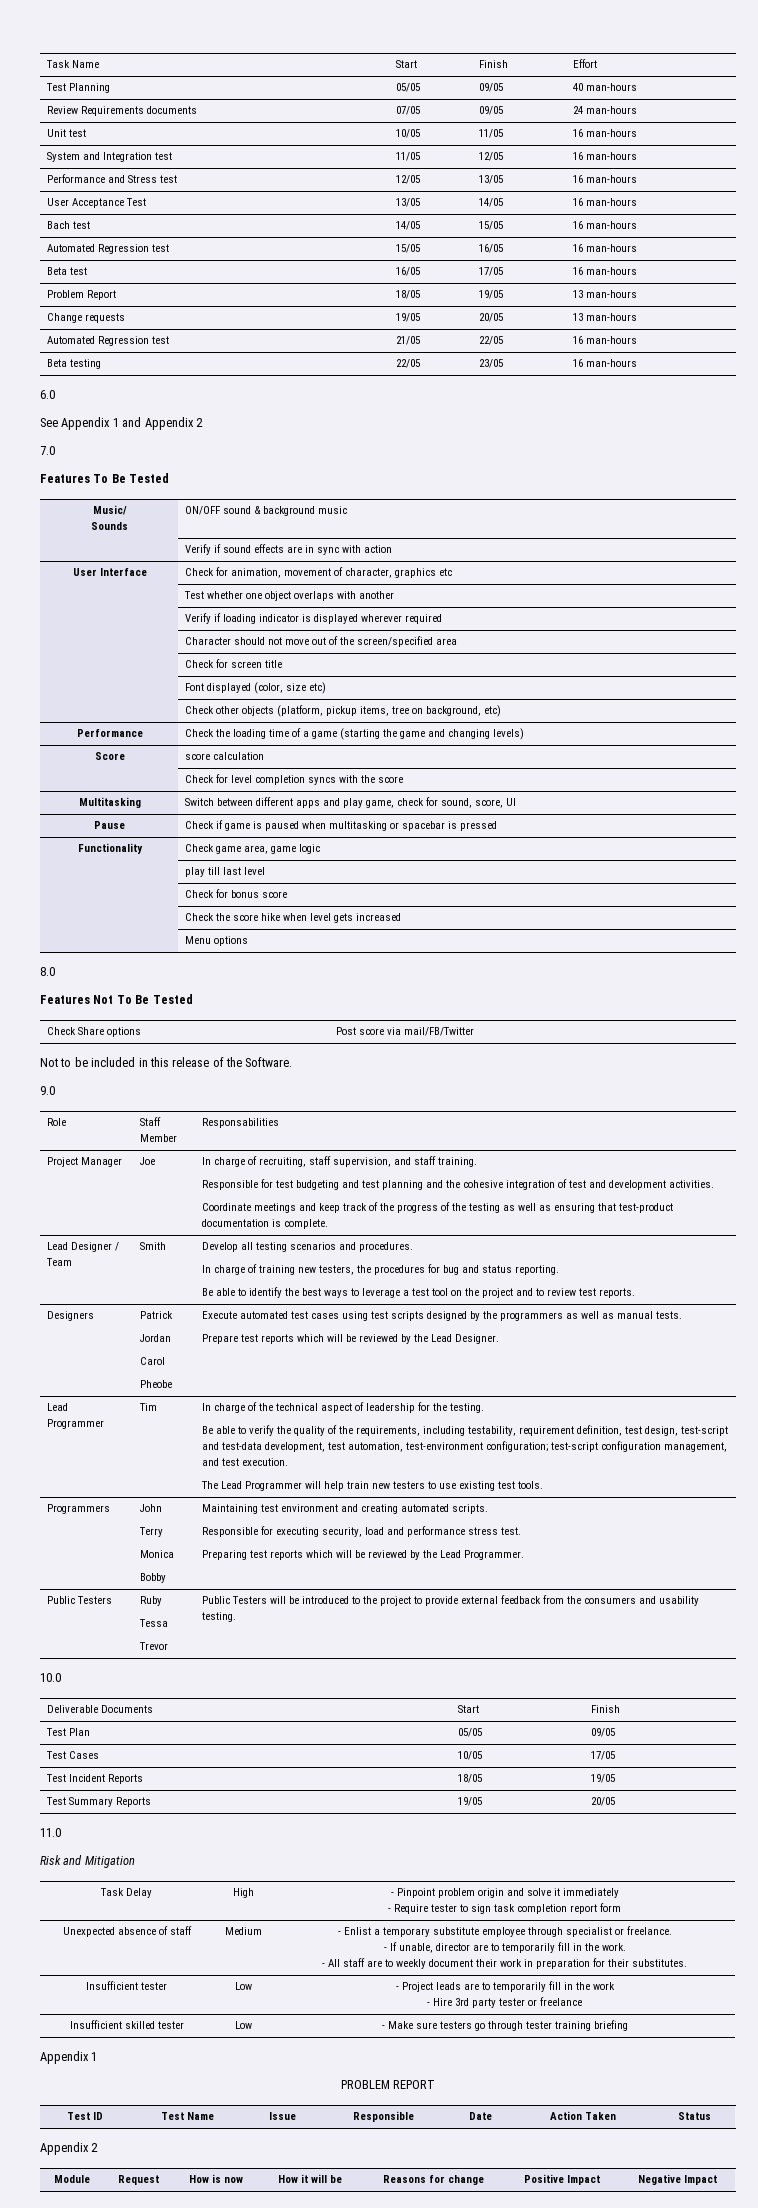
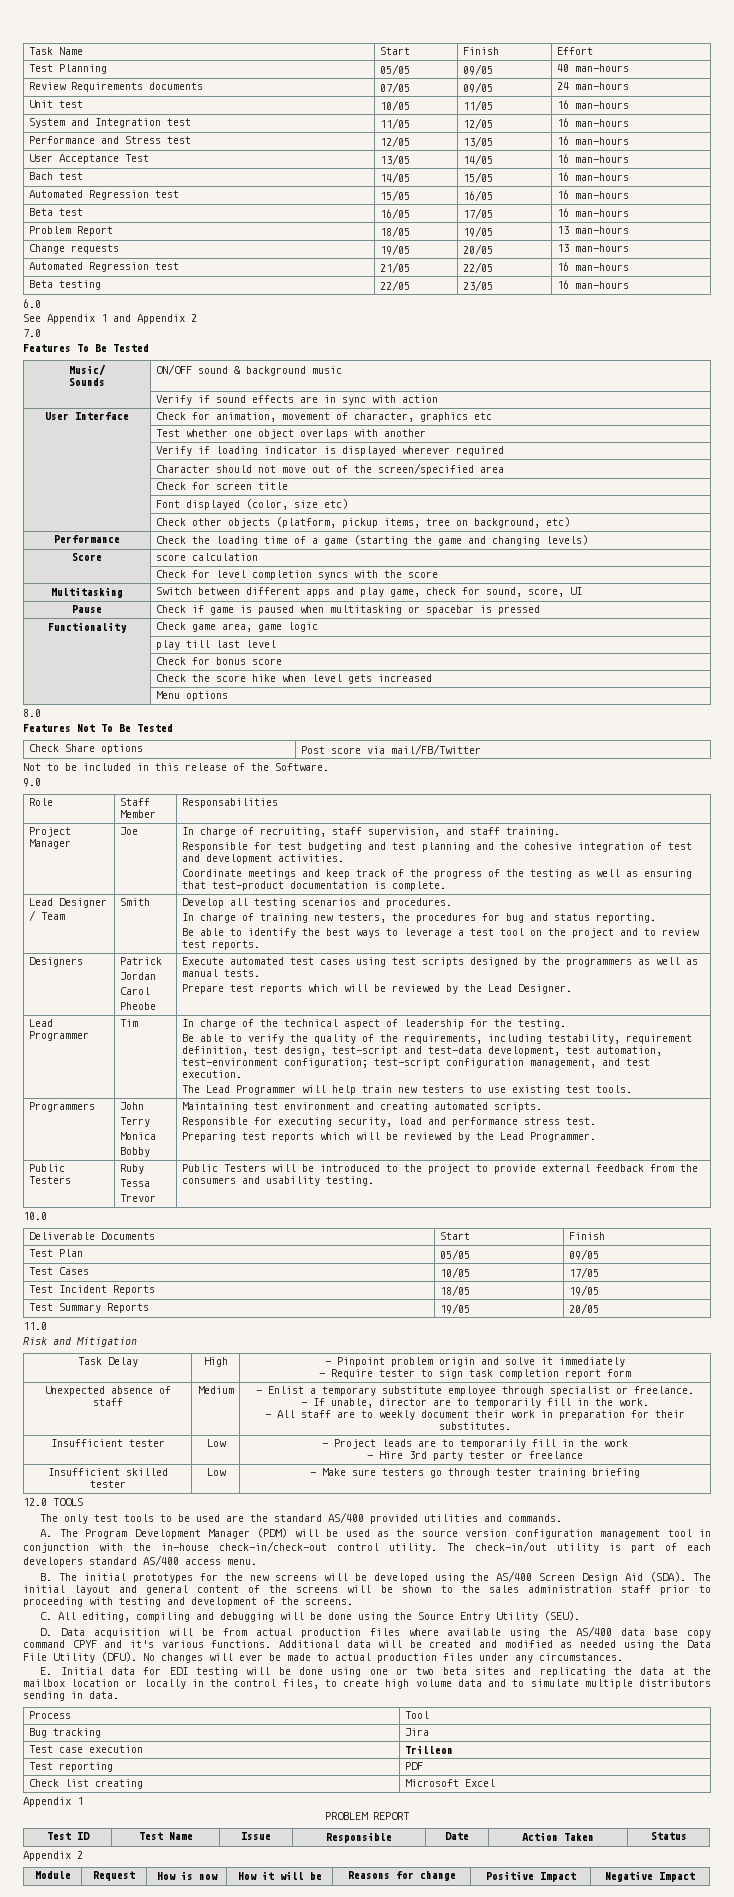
+ 12.0 TOOLS
+ The only test tools to be used are the standard AS/400 provided utilities and commands.
+ A. The Program Development Manager (PDM) will be used as the source version configuration management tool in conjunction with the in-house check-in/check-out control utility. The check-in/out utility is part of each developers standard AS/400 access menu.
+ B. The initial prototypes for the new screens will be developed using the AS/400 Screen Design Aid (SDA). The initial layout and general content of the screens will be shown to the sales administration staff prior to proceeding with testing and development of the screens.
+ C. All editing, compiling and debugging will be done using the Source Entry Utility (SEU).
+ D. Data acquisition will be from actual production files where available using the AS/400 data base copy command CPYF and it's various functions. Additional data will be created and modified as needed using the Data File Utility (DFU). No changes will ever be made to actual production files under any circumstances.
+ E. Initial data for EDI testing will be done using one or two beta sites and replicating the data at the mailbox location or locally in the control files, to create high volume data and to simulate multiple distributors sending in data.
+ Process | Tool
+ Bug tracking | Jira
+ Test case execution | Trilleon
+ Test reporting | PDF
+ Check list creating | Microsoft Excel

